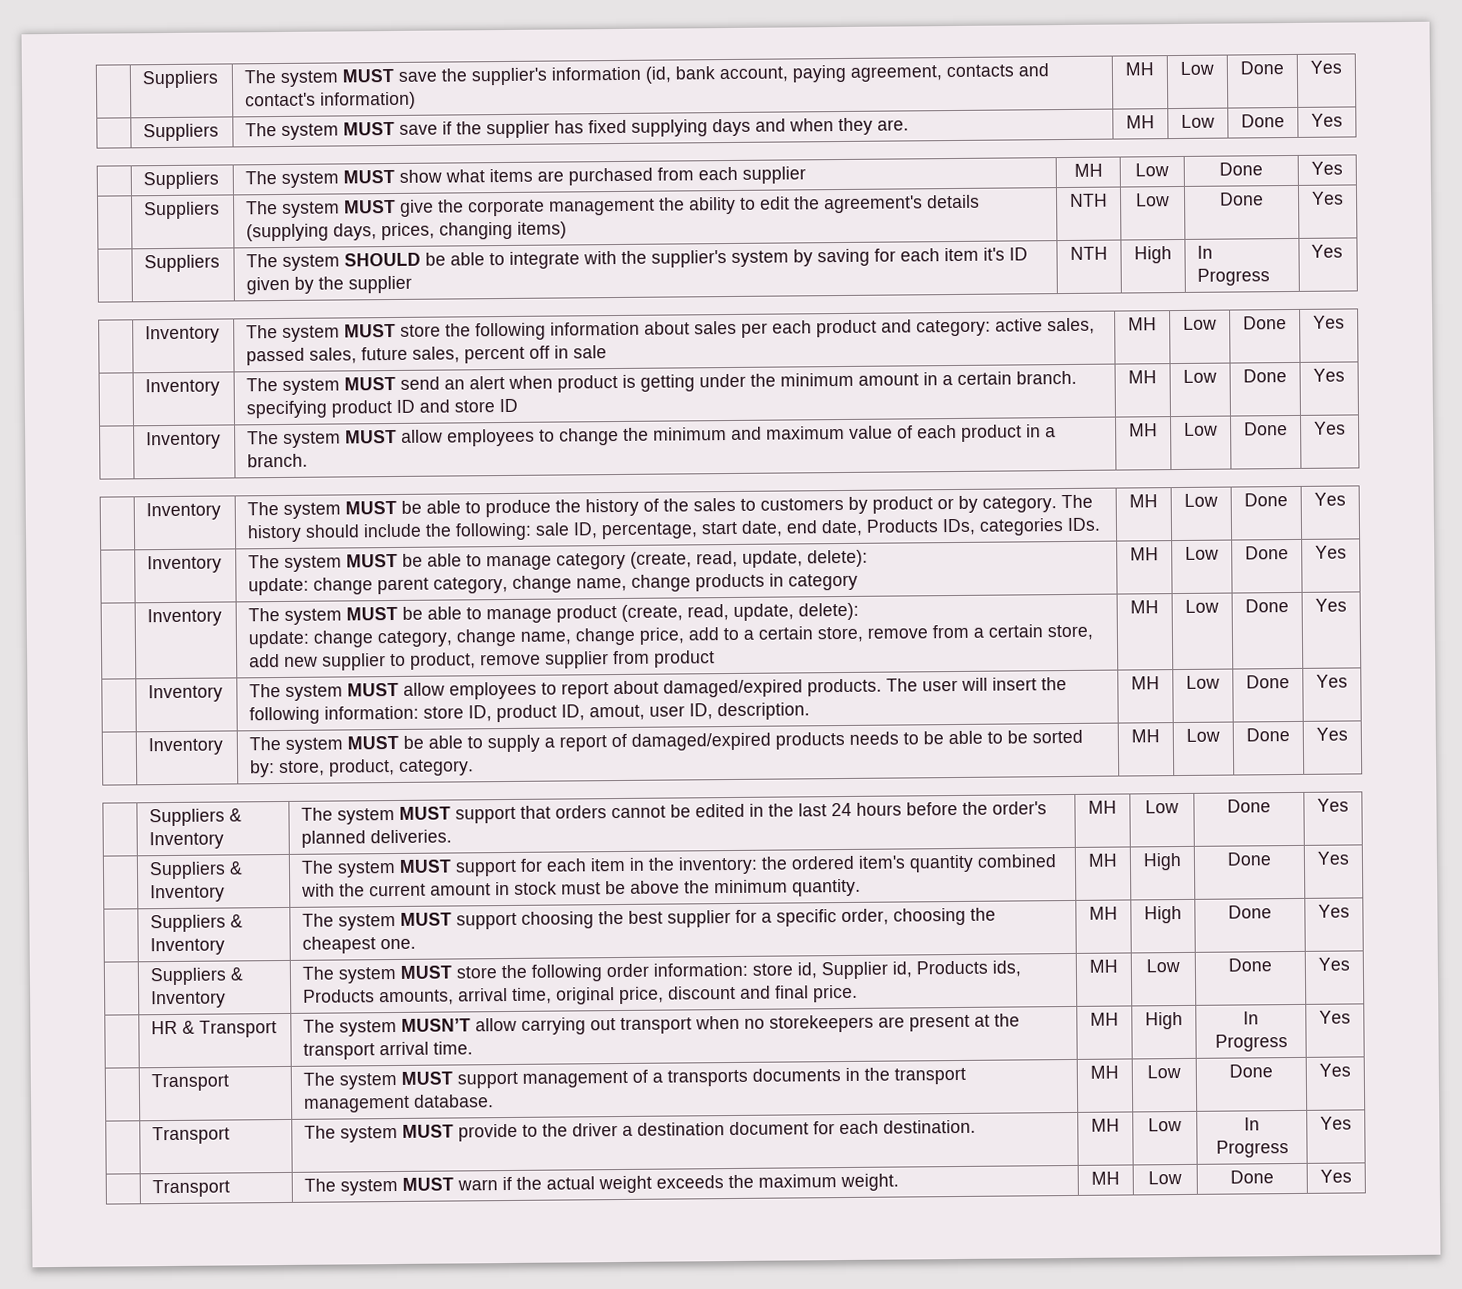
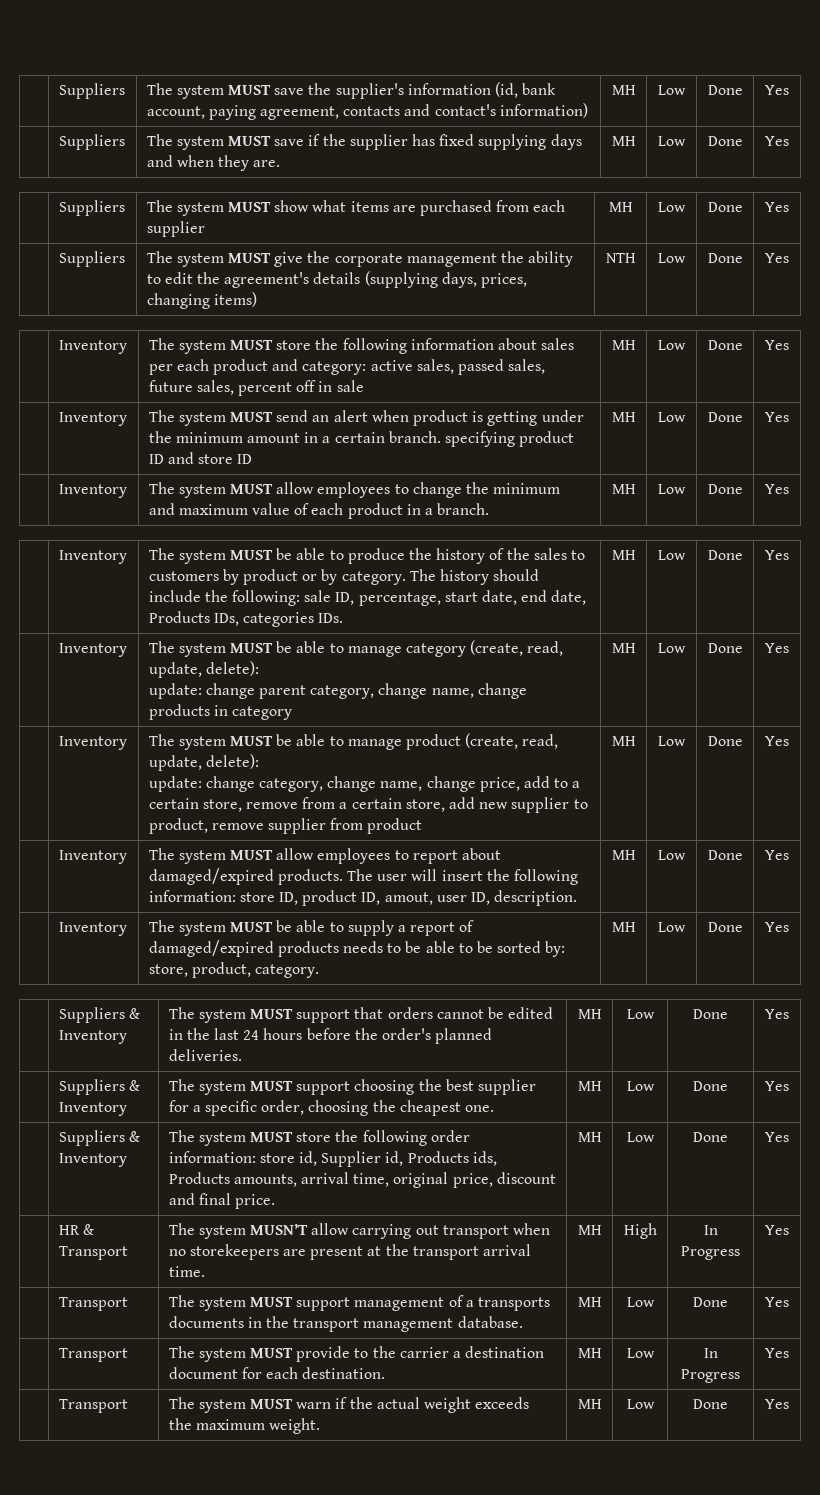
- | Suppliers | The system SHOULD be able to integrate with the supplier's system by saving for each item it's ID given by the supplier | NTH | High | In Progress | Yes
- | Suppliers & Inventory | The system MUST support for each item in the inventory: the ordered item's quantity combined with the current amount in stock must be above the minimum quantity. | MH | High | Done | Yes
- | Suppliers & Inventory | The system MUST support choosing the best supplier for a specific order, choosing the cheapest one. | MH | High | Done | Yes
+ | Suppliers & Inventory | The system MUST support choosing the best supplier for a specific order, choosing the cheapest one. | MH | Low | Done | Yes
- | Transport | The system MUST provide to the driver a destination document for each destination. | MH | Low | In Progress | Yes
+ | Transport | The system MUST provide to the carrier a destination document for each destination. | MH | Low | In Progress | Yes

